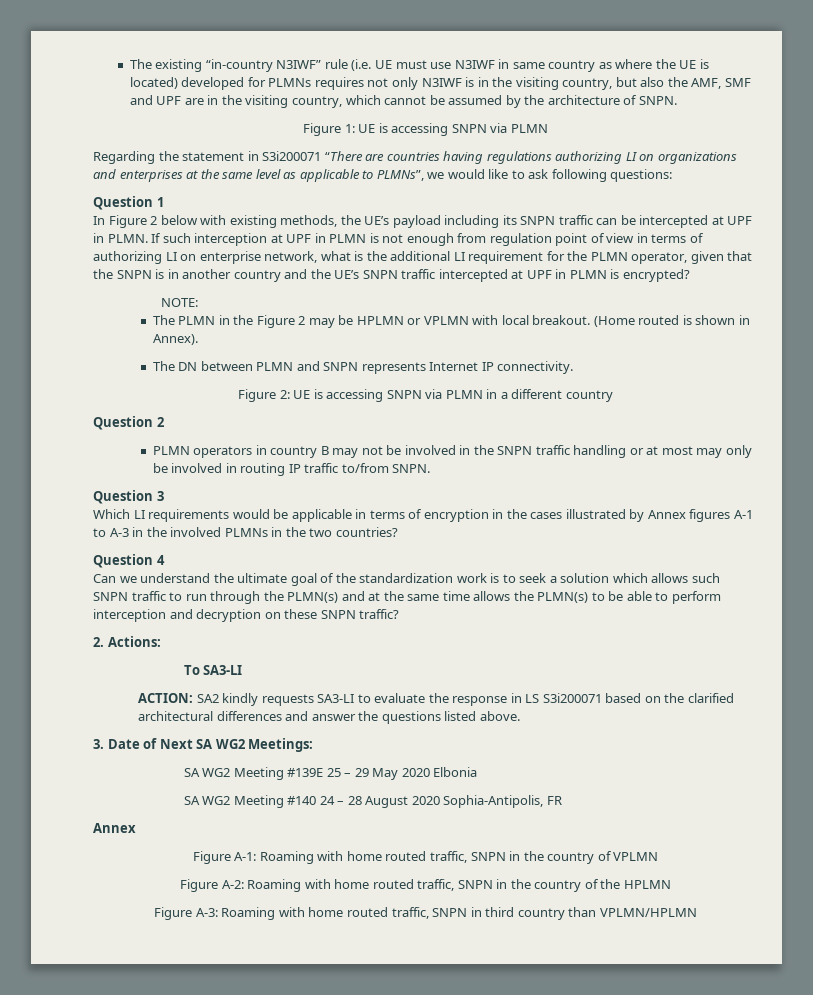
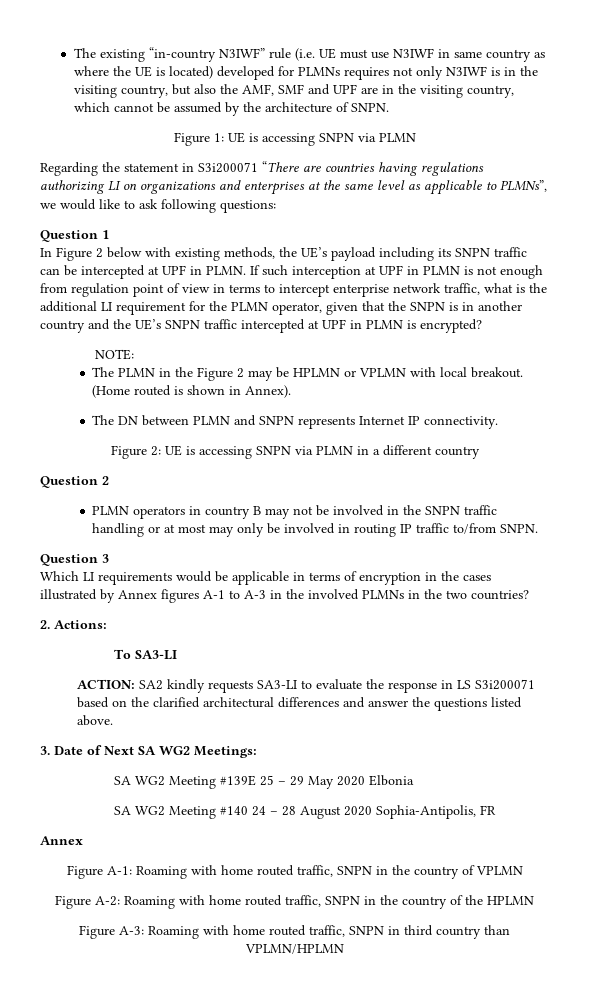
- If such interception at UPF in PLMN is not enough from regulation point of view in terms of authorizing LI on enterprise network, what is the additional LI requirement for the PLMN operator, given that the SNPN is in another country and the UE’s SNPN traffic intercepted at UPF in PLMN is encrypted?
+ If such interception at UPF in PLMN is not enough from regulation point of view in terms to intercept enterprise network traffic, what is the additional LI requirement for the PLMN operator, given that the SNPN is in another country and the UE’s SNPN traffic intercepted at UPF in PLMN is encrypted?
- Question 4
- Can we understand the ultimate goal of the standardization work is to seek a solution which allows such SNPN traffic to run through the PLMN(s) and at the same time allows the PLMN(s) to be able to perform interception and decryption on these SNPN traffic?

